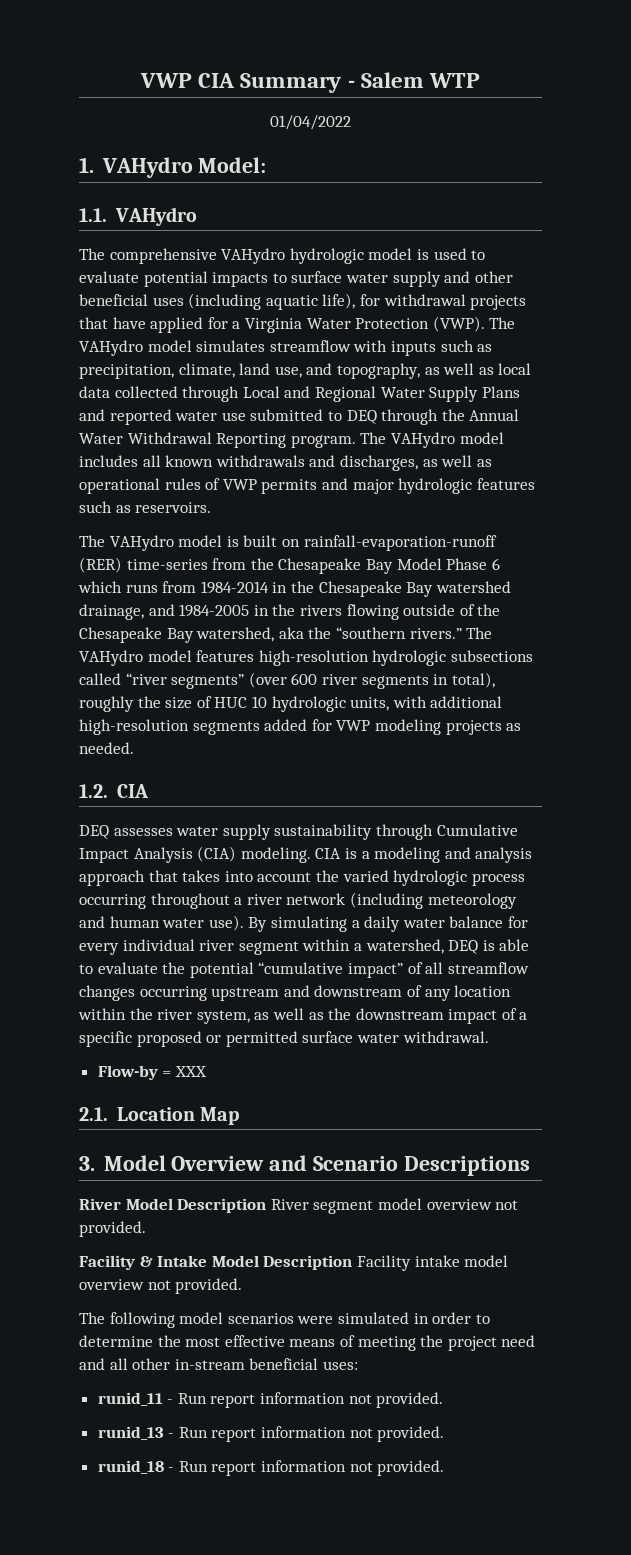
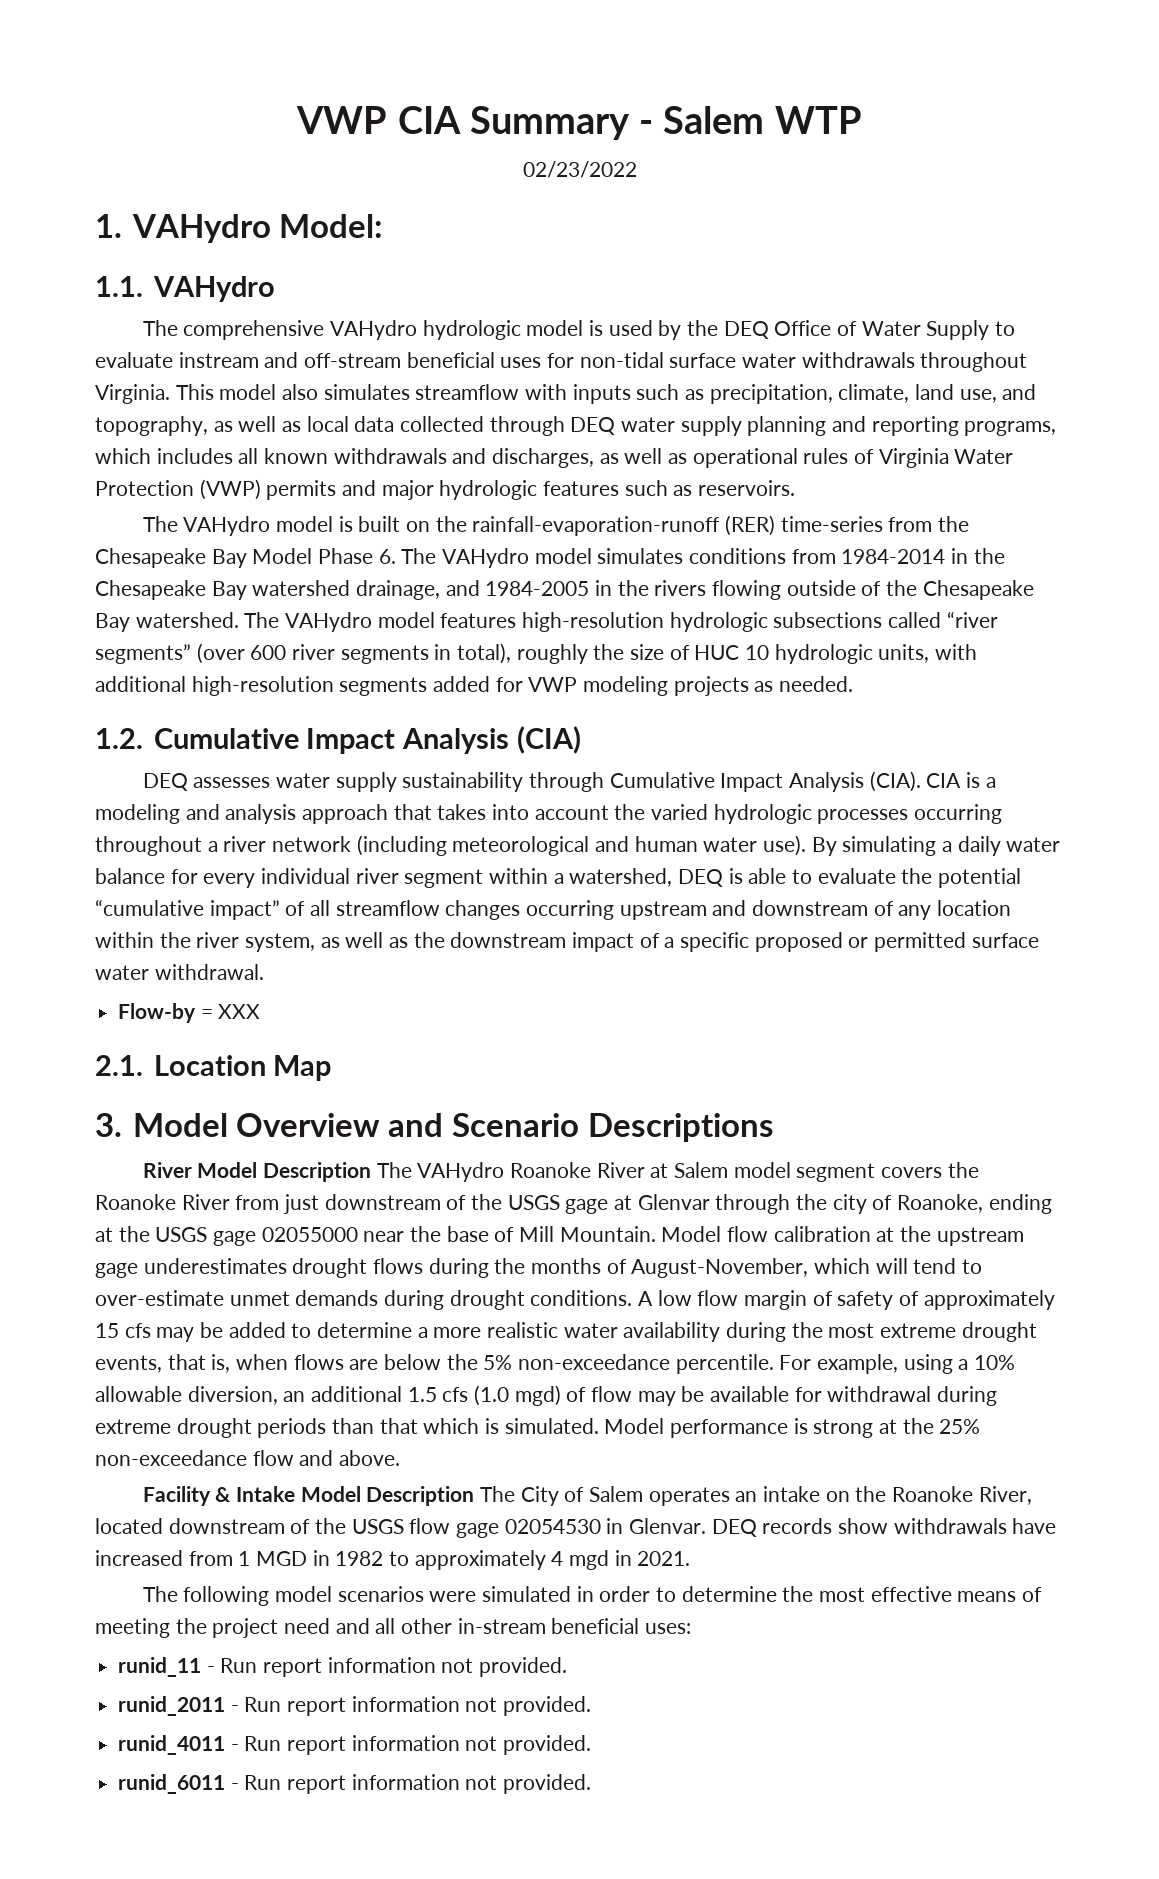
- 01/04/2022
+ 02/23/2022
- The comprehensive VAHydro hydrologic model is used to evaluate potential impacts to surface water supply and other beneficial uses (including aquatic life), for withdrawal projects that have applied for a Virginia Water Protection (VWP). The VAHydro model simulates streamflow with inputs such as precipitation, climate, land use, and topography, as well as local data collected through Local and Regional Water Supply Plans and reported water use submitted to DEQ through the Annual Water Withdrawal Reporting program. The VAHydro model includes all known withdrawals and discharges, as well as operational rules of VWP permits and major hydrologic features such as reservoirs.
+ The comprehensive VAHydro hydrologic model is used by the DEQ Office of Water Supply to evaluate instream and off-stream beneficial uses for non-tidal surface water withdrawals throughout Virginia. This model also simulates streamflow with inputs such as precipitation, climate, land use, and topography, as well as local data collected through DEQ water supply planning and reporting programs, which includes all known withdrawals and discharges, as well as operational rules of Virginia Water Protection (VWP) permits and major hydrologic features such as reservoirs.
- The VAHydro model is built on rainfall-evaporation-runoff (RER) time-series from the Chesapeake Bay Model Phase 6 which runs from 1984-2014 in the Chesapeake Bay watershed drainage, and 1984-2005 in the rivers flowing outside of the Chesapeake Bay watershed, aka the “southern rivers.”
+ The VAHydro model is built on the rainfall-evaporation-runoff (RER) time-series from the Chesapeake Bay Model Phase 6. The VAHydro model simulates conditions from 1984-2014 in the Chesapeake Bay watershed drainage, and 1984-2005 in the rivers flowing outside of the Chesapeake Bay watershed.
- 1.2. CIA
+ 1.2. Cumulative Impact Analysis (CIA)
- DEQ assesses water supply sustainability through Cumulative Impact Analysis (CIA) modeling.
+ DEQ assesses water supply sustainability through Cumulative Impact Analysis (CIA).
- CIA is a modeling and analysis approach that takes into account the varied hydrologic process occurring throughout a river network (including meteorology and human water use).
+ CIA is a modeling and analysis approach that takes into account the varied hydrologic processes occurring throughout a river network (including meteorological and human water use).
- River Model Description River segment model overview not provided.
+ River Model Description The VAHydro Roanoke River at Salem model segment covers the Roanoke River from just downstream of the USGS gage at Glenvar through the city of Roanoke, ending at the USGS gage 02055000 near the base of Mill Mountain. Model flow calibration at the upstream gage underestimates drought flows during the months of August-November, which will tend to over-estimate unmet demands during drought conditions. A low flow margin of safety of approximately 15 cfs may be added to determine a more realistic water availability during the most extreme drought events, that is, when flows are below the 5% non-exceedance percentile. For example, using a 10% allowable diversion, an additional 1.5 cfs (1.0 mgd) of flow may be available for withdrawal during extreme drought periods than that which is simulated. Model performance is strong at the 25% non-exceedance flow and above.
- Facility & Intake Model Description Facility intake model overview not provided.
+ Facility & Intake Model Description The City of Salem operates an intake on the Roanoke River, located downstream of the USGS flow gage 02054530 in Glenvar. DEQ records show withdrawals have increased from 1 MGD in 1982 to approximately 4 mgd in 2021.
- runid_13 - Run report information not provided.
- runid_18 - Run report information not provided.
+ runid_2011 - Run report information not provided.
+ runid_4011 - Run report information not provided.
+ runid_6011 - Run report information not provided.

